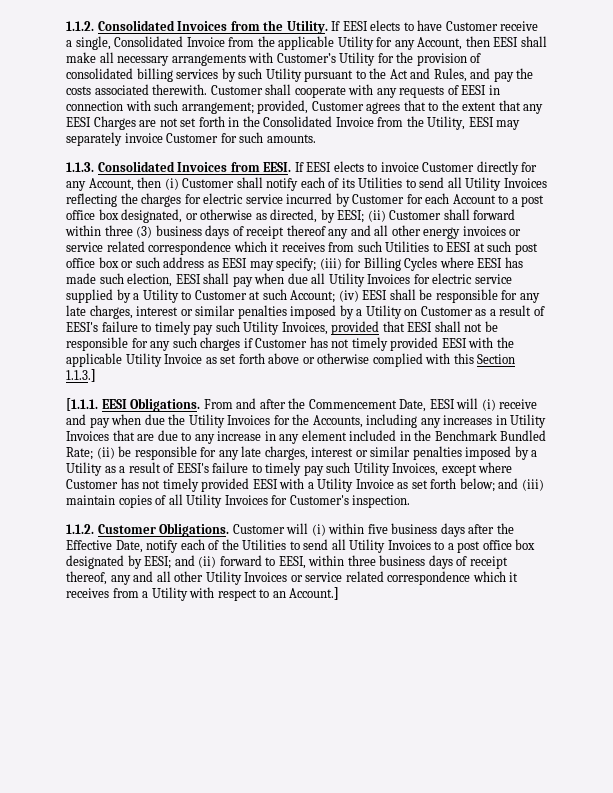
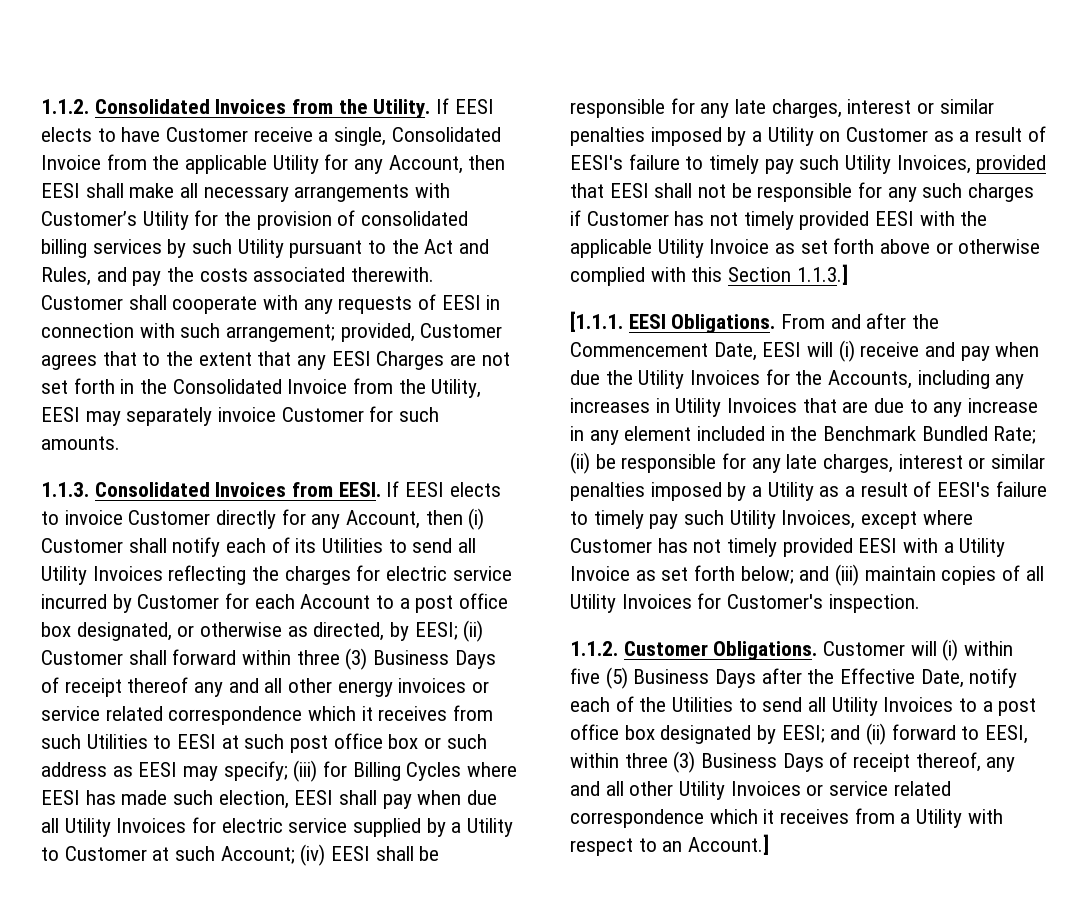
- (ii) Customer shall forward within three (3) business days of receipt thereof any and all other energy invoices or service related correspondence which it receives from such Utilities to EESI at such post office box or such address as EESI may specify;
+ (ii) Customer shall forward within three (3) Business Days of receipt thereof any and all other energy invoices or service related correspondence which it receives from such Utilities to EESI at such post office box or such address as EESI may specify;
- Customer will (i) within five business days after the Effective Date, notify each of the Utilities to send all Utility Invoices to a post office box designated by EESI; and (ii) forward to EESI, within three business days of receipt thereof, any and all other Utility Invoices or service related correspondence which it receives from a Utility with respect to an Account.]
+ Customer will (i) within five (5) Business Days after the Effective Date, notify each of the Utilities to send all Utility Invoices to a post office box designated by EESI; and (ii) forward to EESI, within three (3) Business Days of receipt thereof, any and all other Utility Invoices or service related correspondence which it receives from a Utility with respect to an Account.]

